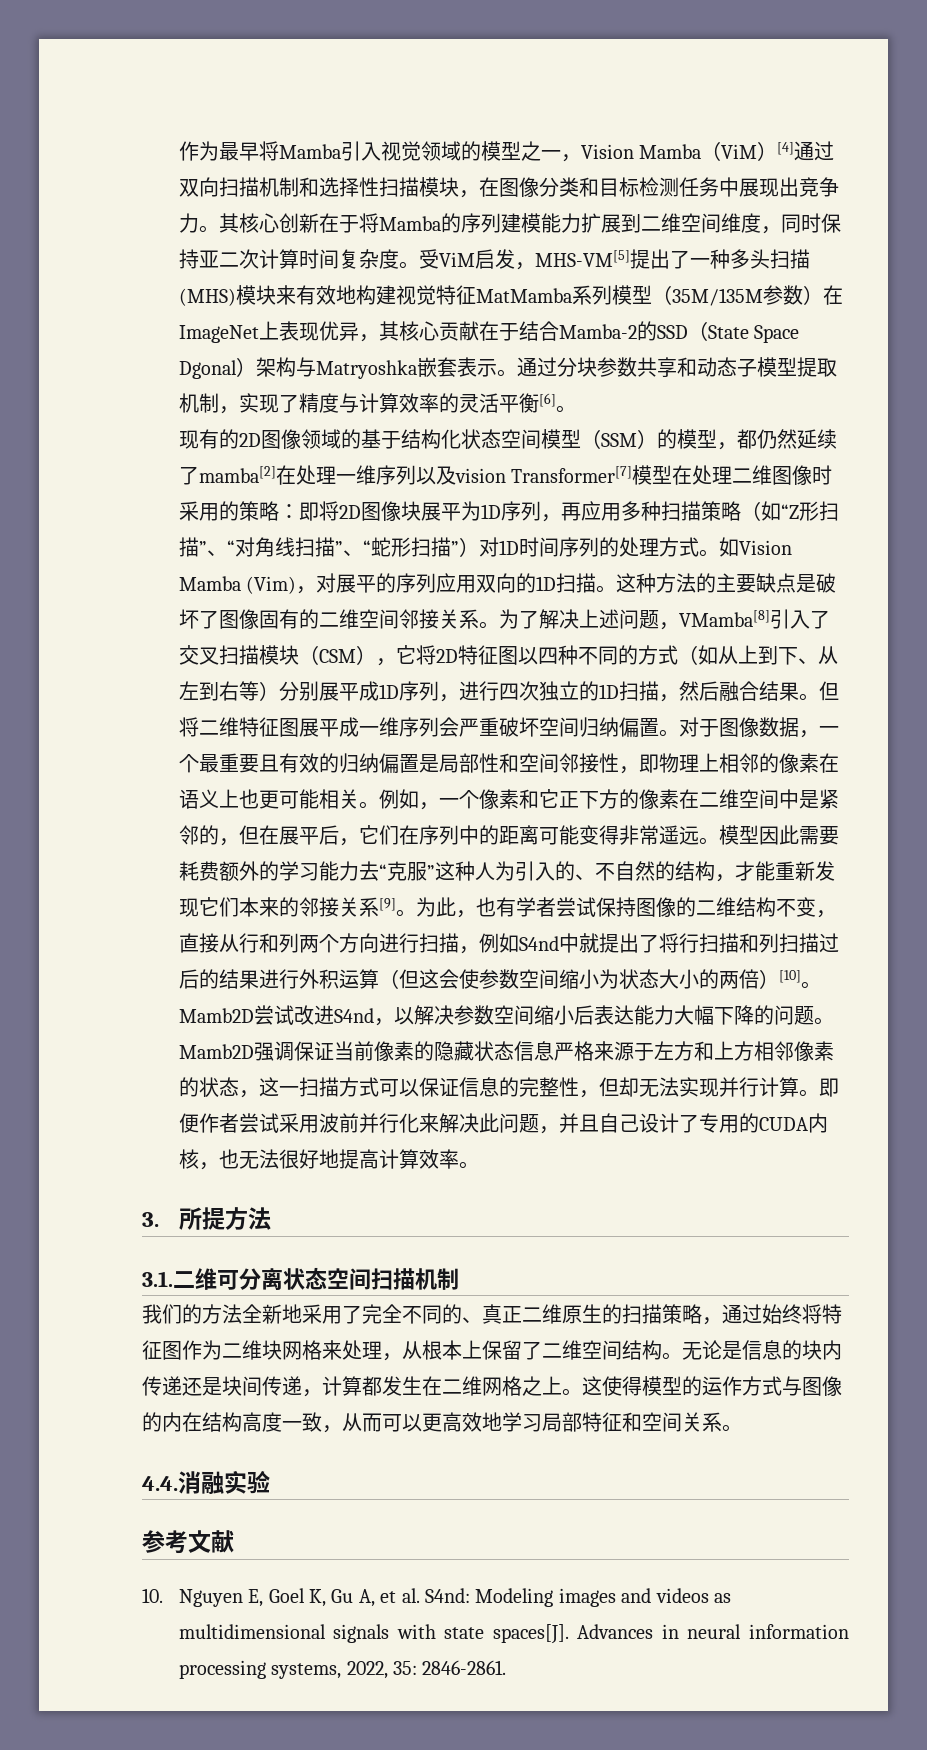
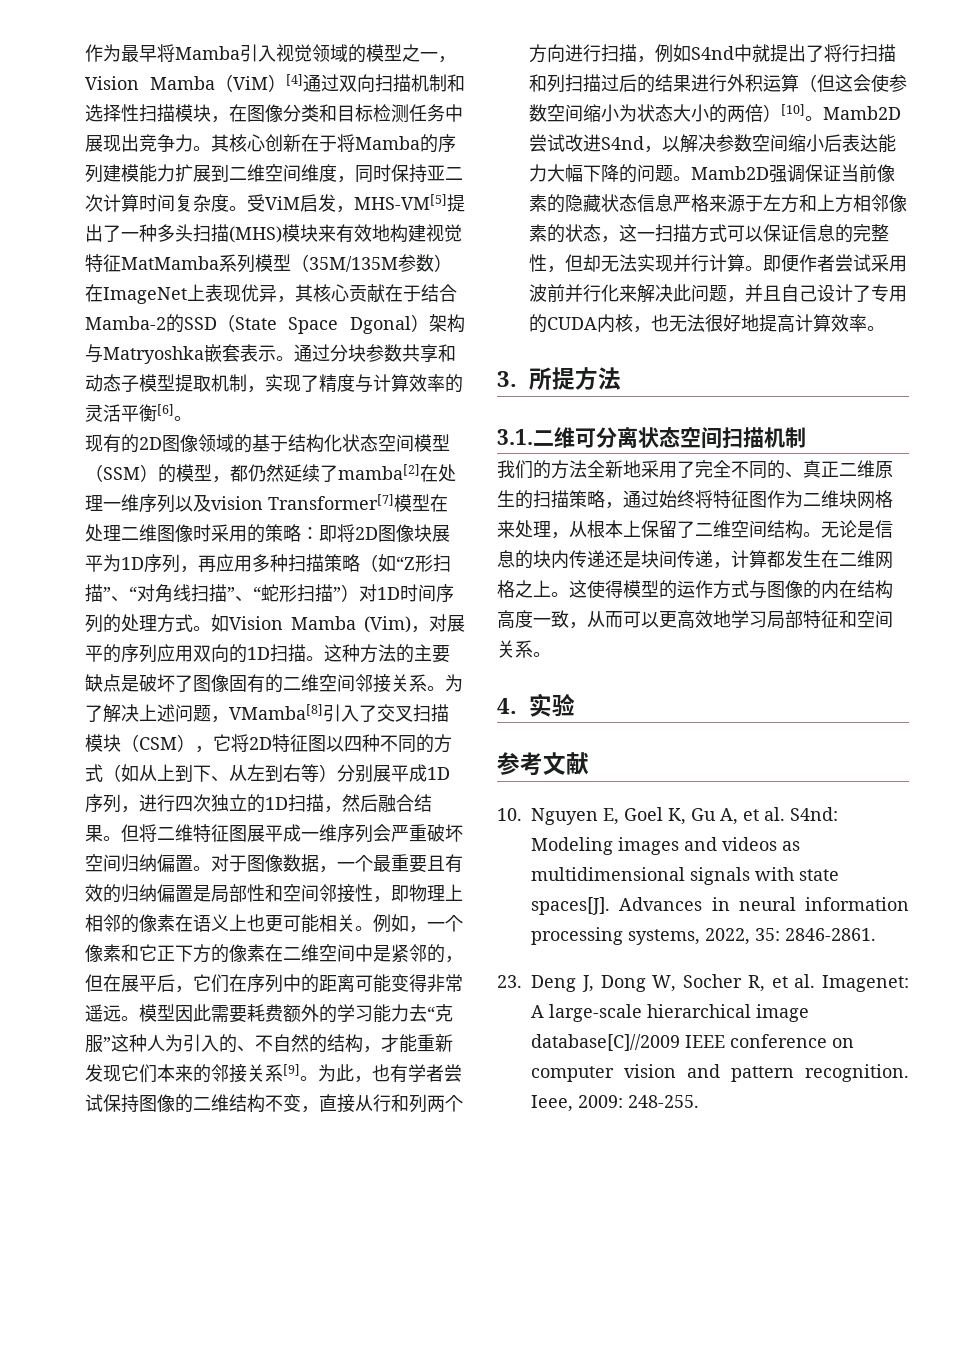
- 4.4.消融实验
+ 4.实验
+ 23. Deng J, Dong W, Socher R, et al. Imagenet: A large-scale hierarchical image database[C]//2009 IEEE conference on computer vision and pattern recognition. Ieee, 2009: 248-255.

